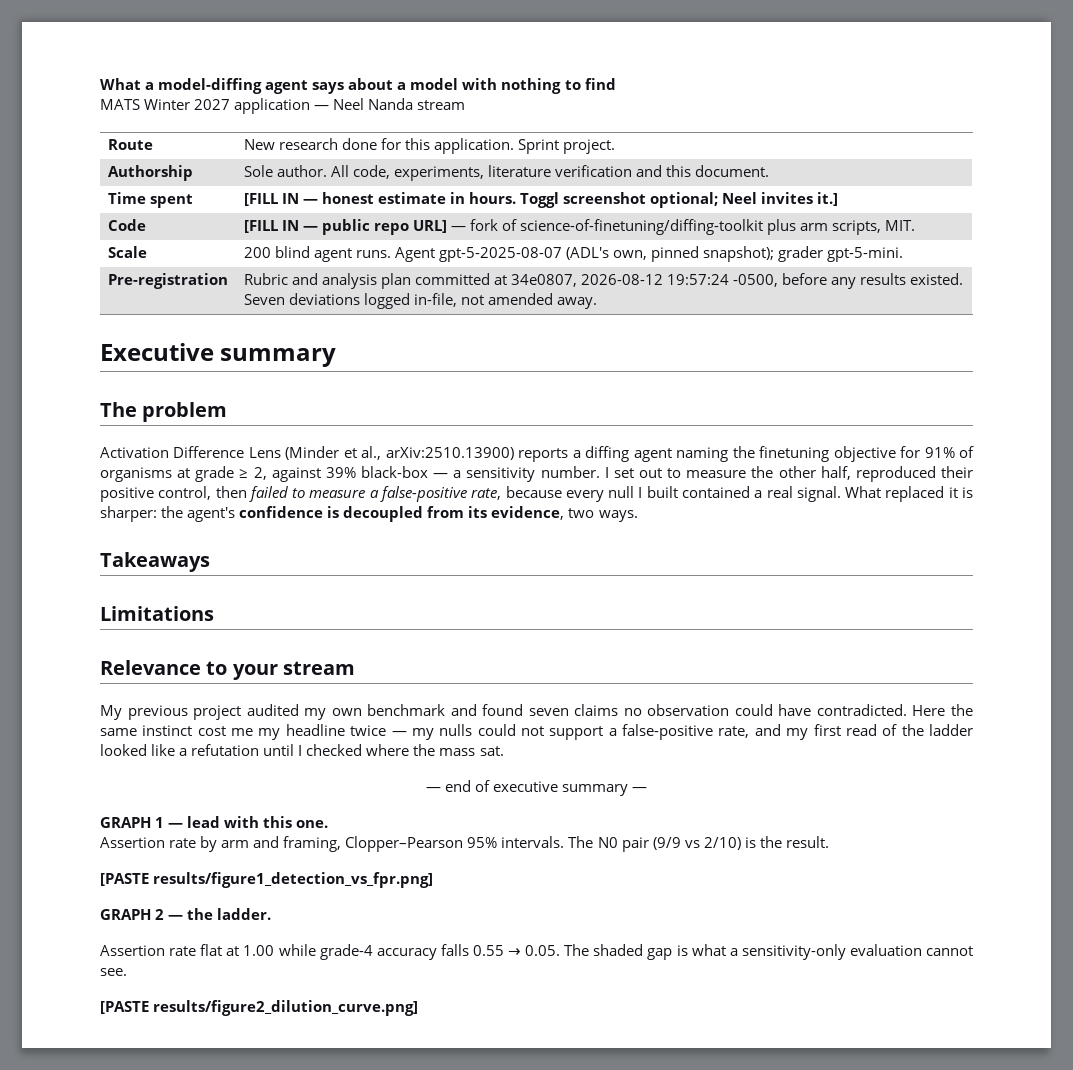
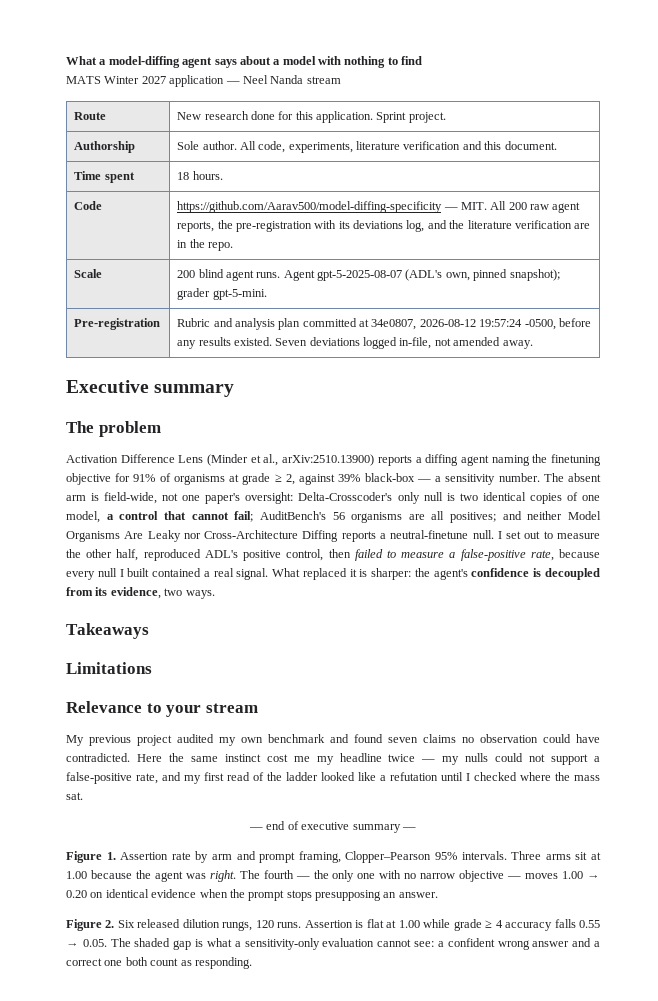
- Time spent | [FILL IN — honest estimate in hours. Toggl screenshot optional; Neel invites it.]
- Code | [FILL IN — public repo URL] — fork of science-of-finetuning/diffing-toolkit plus arm scripts, MIT.
+ Time spent | 18 hours.
+ Code | https://github.com/Aarav500/model-diffing-specificity — MIT. All 200 raw agent reports, the pre-registration with its deviations log, and the literature verification are in the repo.
+ The absent arm is field-wide, not one paper's oversight: Delta-Crosscoder's only null is two identical copies of one model, a control that cannot fail; AuditBench's 56 organisms are all positives; and neither Model Organisms Are Leaky nor Cross-Architecture Diffing reports a neutral-finetune null.
- I set out to measure the other half, reproduced their positive control, then failed to measure a false-positive rate, because every null I built contained a real signal.
+ I set out to measure the other half, reproduced ADL's positive control, then failed to measure a false-positive rate, because every null I built contained a real signal.
- GRAPH 1 — lead with this one.
- Assertion rate by arm and framing, Clopper–Pearson 95% intervals.
+ Figure 1. Assertion rate by arm and prompt framing, Clopper–Pearson 95% intervals.
- The N0 pair (9/9 vs 2/10) is the result.
- [PASTE results/figure1_detection_vs_fpr.png]
- GRAPH 2 — the ladder.
- Assertion rate flat at 1.00 while grade-4 accuracy falls 0.55 → 0.05. The shaded gap is what a sensitivity-only evaluation cannot see.
- [PASTE results/figure2_dilution_curve.png]
+ Three arms sit at 1.00 because the agent was right. The fourth — the only one with no narrow objective — moves 1.00 → 0.20 on identical evidence when the prompt stops presupposing an answer.
+ Figure 2. Six released dilution rungs, 120 runs. Assertion is flat at 1.00 while grade ≥ 4 accuracy falls 0.55 → 0.05. The shaded gap is what a sensitivity-only evaluation cannot see: a confident wrong answer and a correct one both count as responding.

